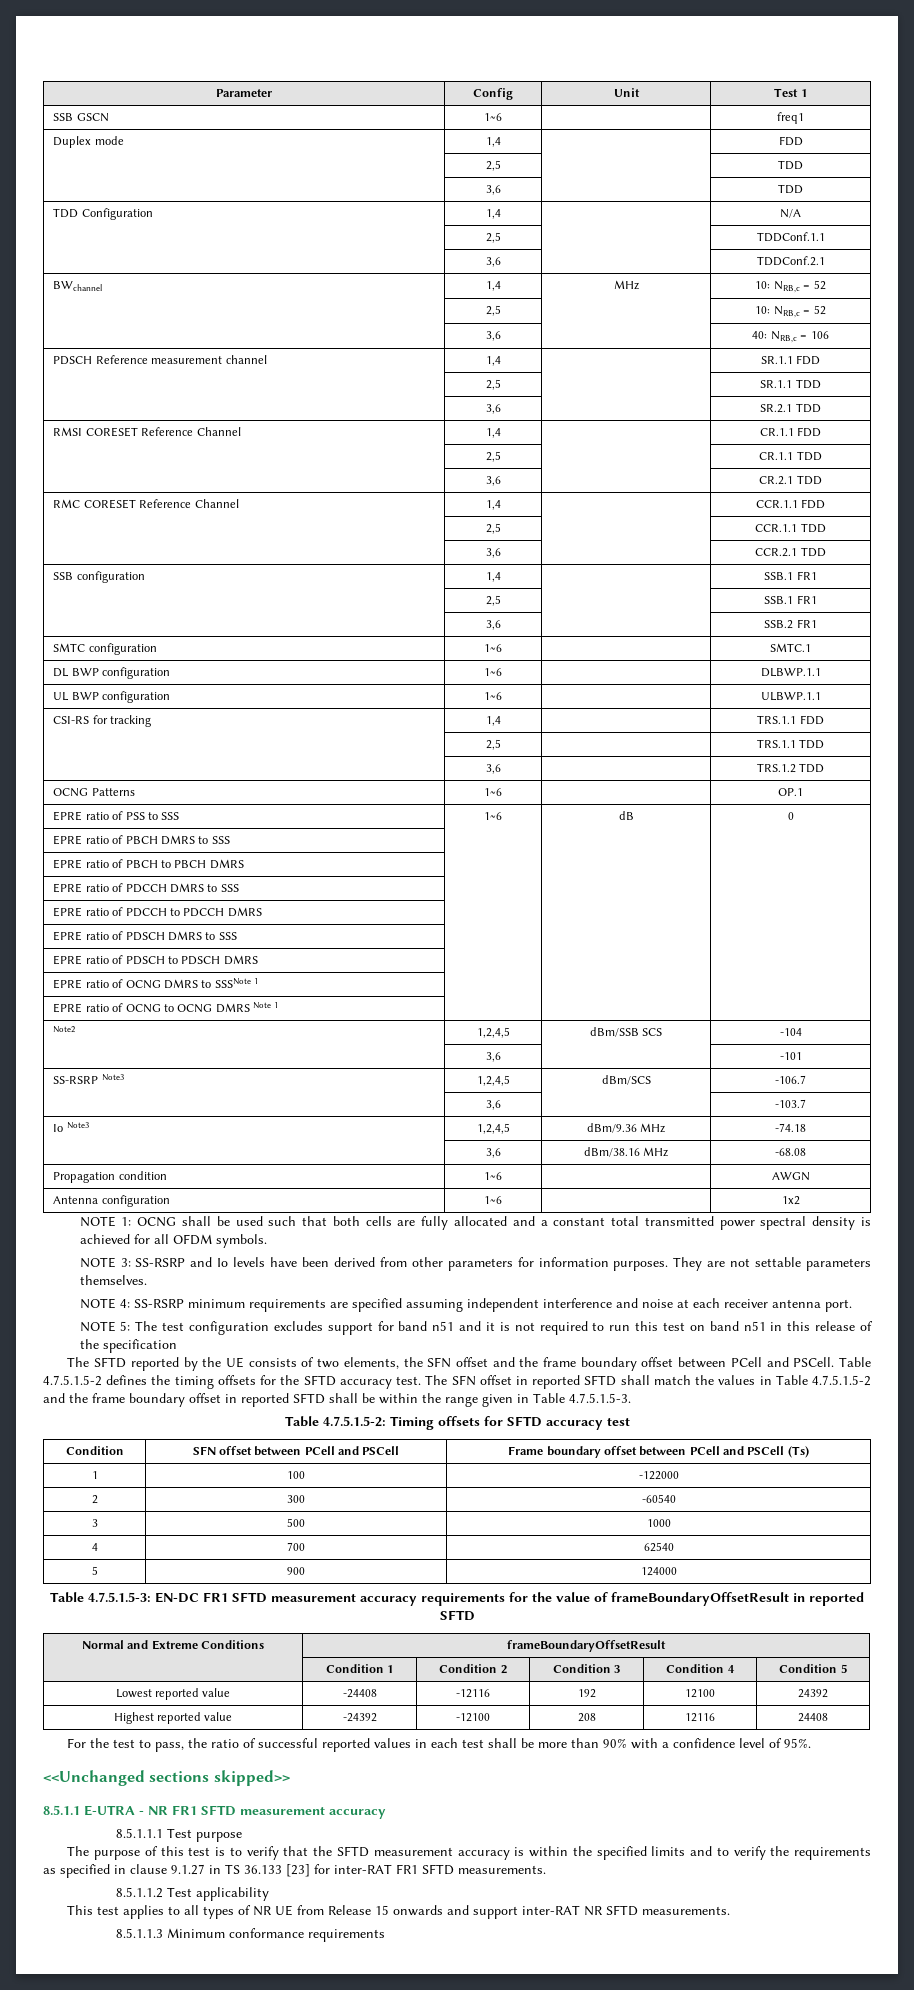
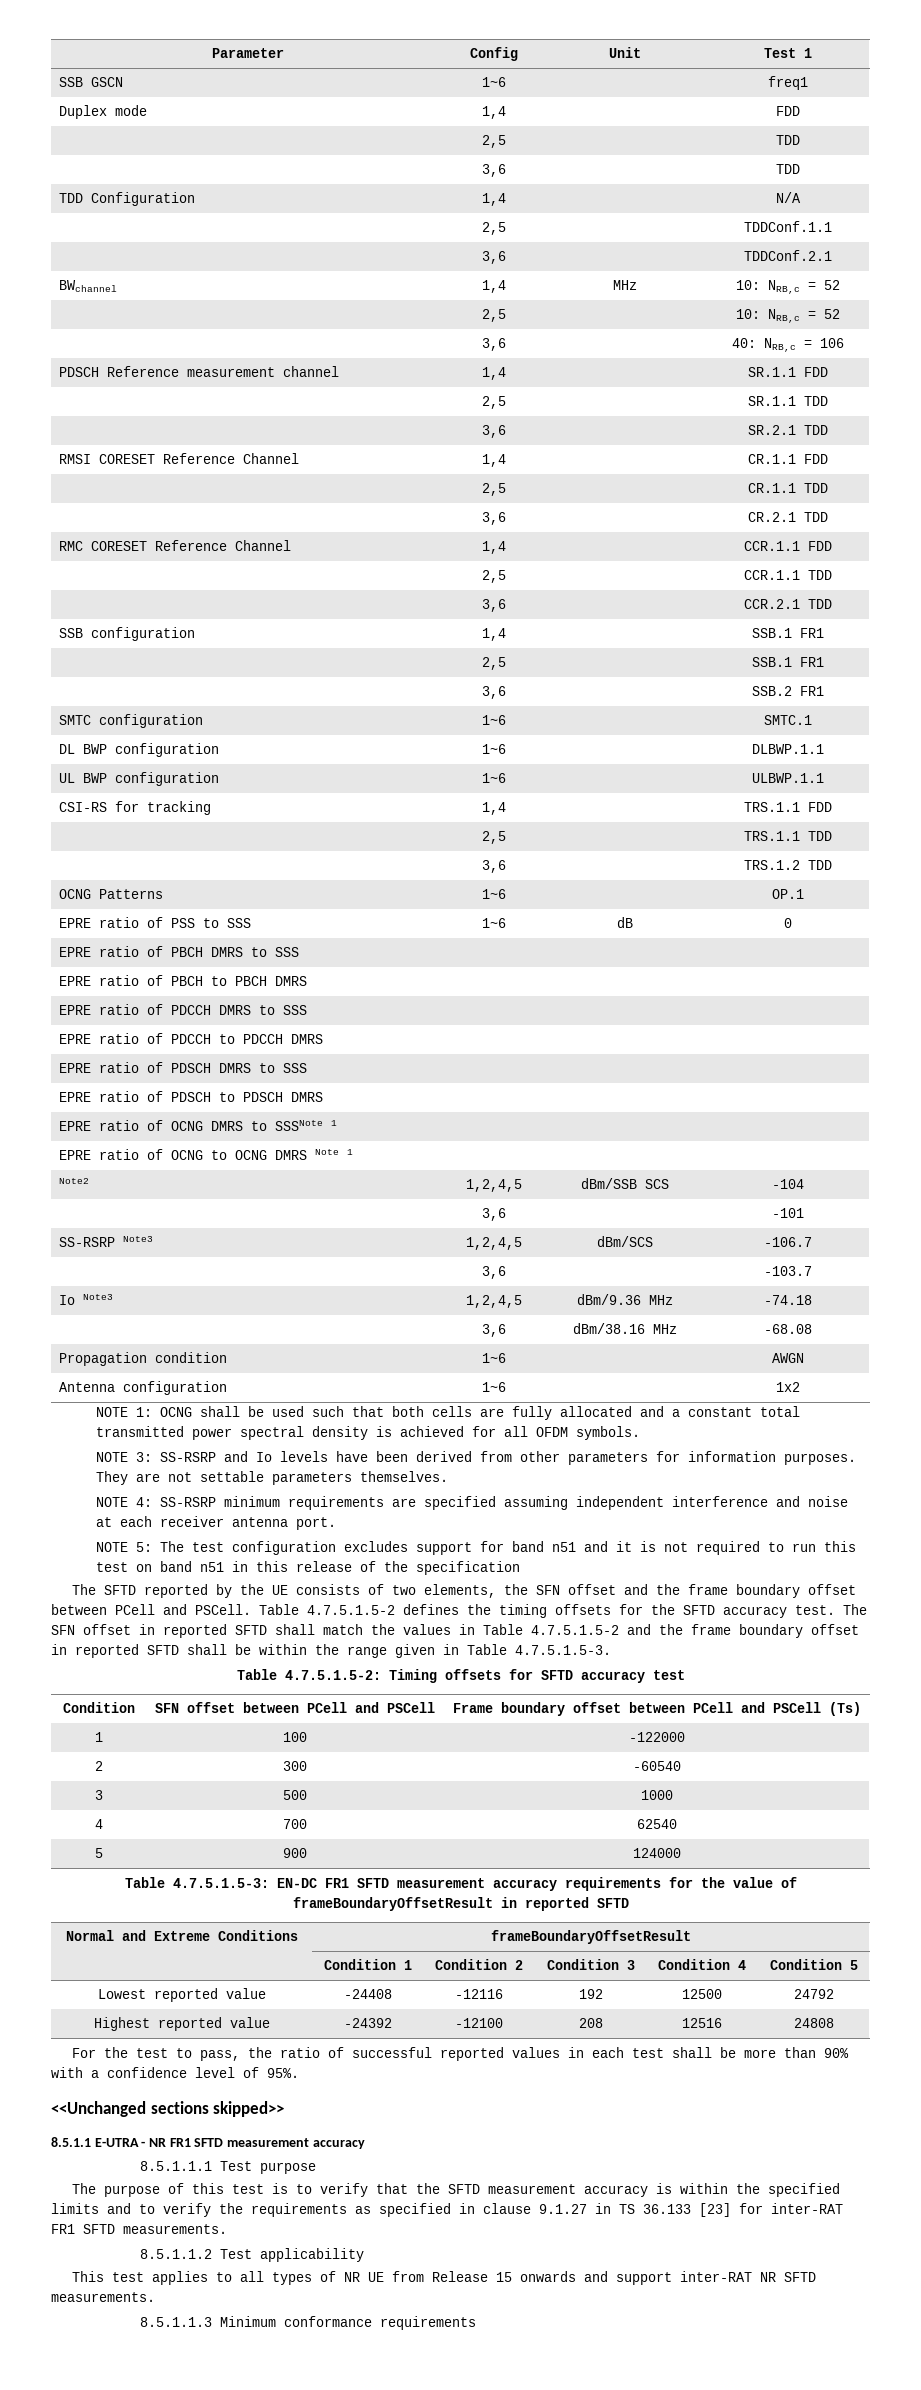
- Lowest reported value | -24408 | -12116 | 192 | 12100 | 24392
+ Lowest reported value | -24408 | -12116 | 192 | 12500 | 24792
- Highest reported value | -24392 | -12100 | 208 | 12116 | 24408
+ Highest reported value | -24392 | -12100 | 208 | 12516 | 24808

